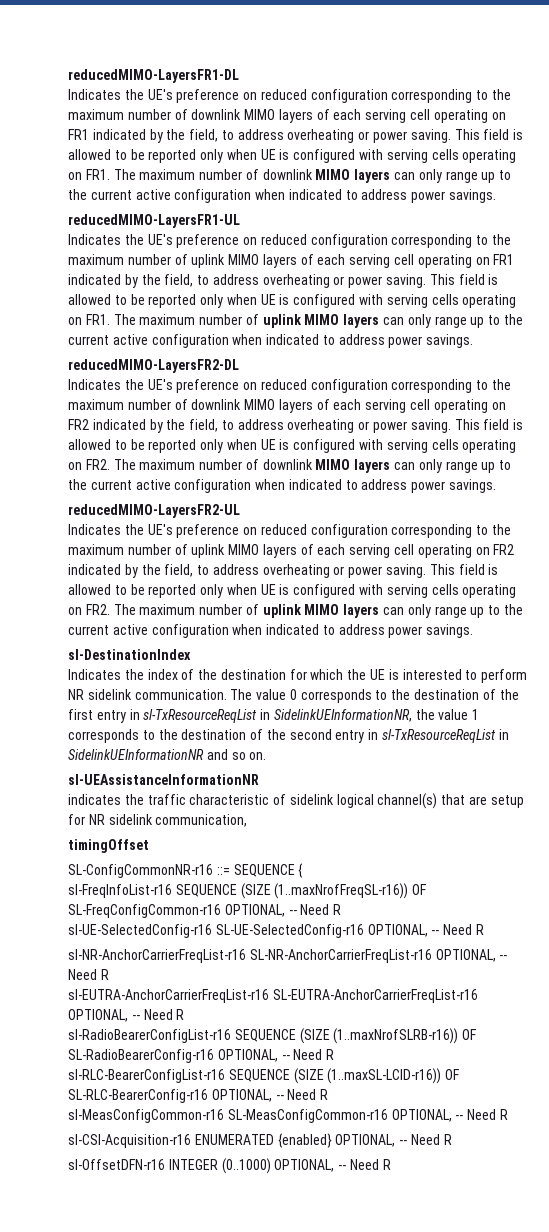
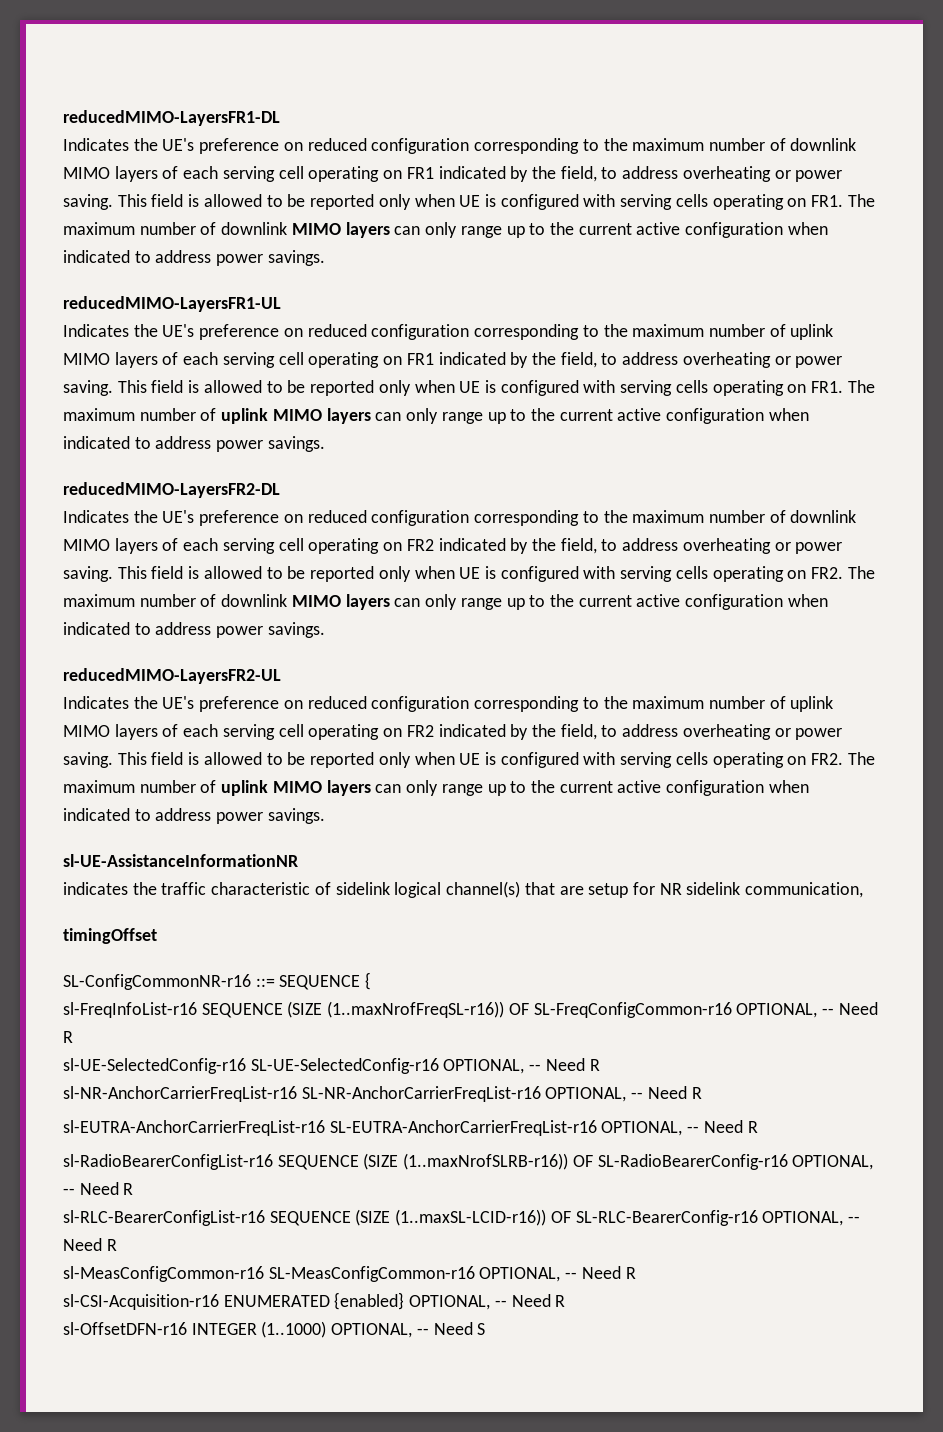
- sl-DestinationIndex
- Indicates the index of the destination for which the UE is interested to perform NR sidelink communication. The value 0 corresponds to the destination of the first entry in sl-TxResourceReqList in SidelinkUEInformationNR, the value 1 corresponds to the destination of the second entry in sl-TxResourceReqList in SidelinkUEInformationNR and so on.
- sl-UEAssistanceInformationNR
+ sl-UE-AssistanceInformationNR
- sl-OffsetDFN-r16 INTEGER (0..1000) OPTIONAL, -- Need R
+ sl-OffsetDFN-r16 INTEGER (1..1000) OPTIONAL, -- Need S

